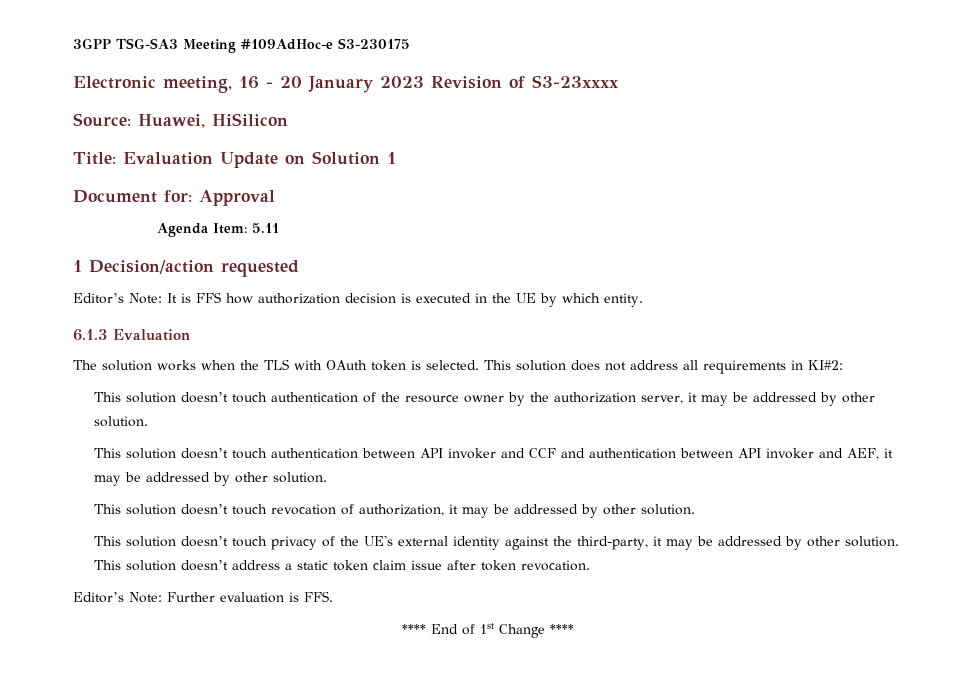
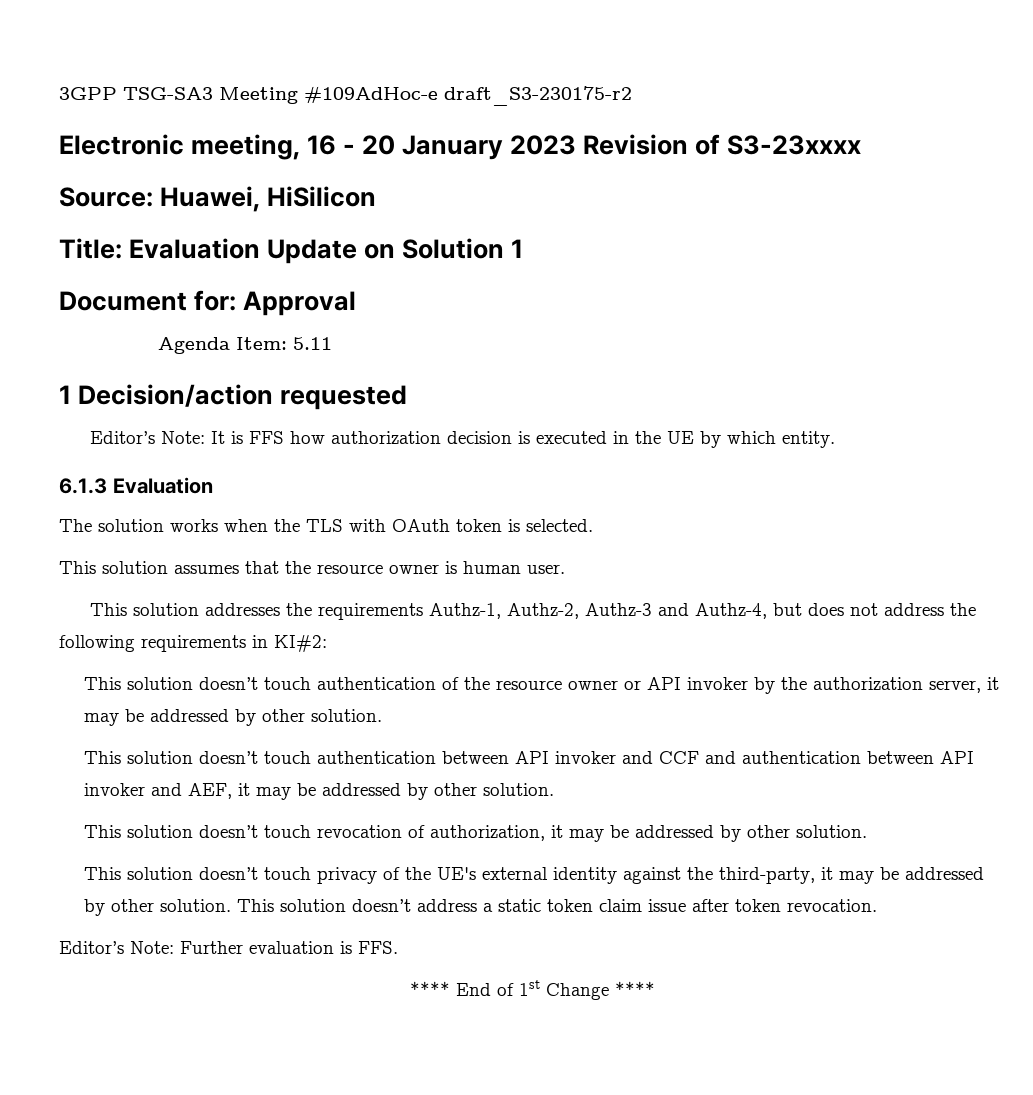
- 3GPP TSG-SA3 Meeting #109AdHoc-e S3-230175
+ 3GPP TSG-SA3 Meeting #109AdHoc-e draft_S3-230175-r2
- The solution works when the TLS with OAuth token is selected. This solution does not address all requirements in KI#2:
+ The solution works when the TLS with OAuth token is selected.
+ This solution assumes that the resource owner is human user.
+ This solution addresses the requirements Authz-1, Authz-2, Authz-3 and Authz-4, but does not address the following requirements in KI#2:
- This solution doesn’t touch authentication of the resource owner by the authorization server, it may be addressed by other solution.
+ This solution doesn’t touch authentication of the resource owner or API invoker by the authorization server, it may be addressed by other solution.

